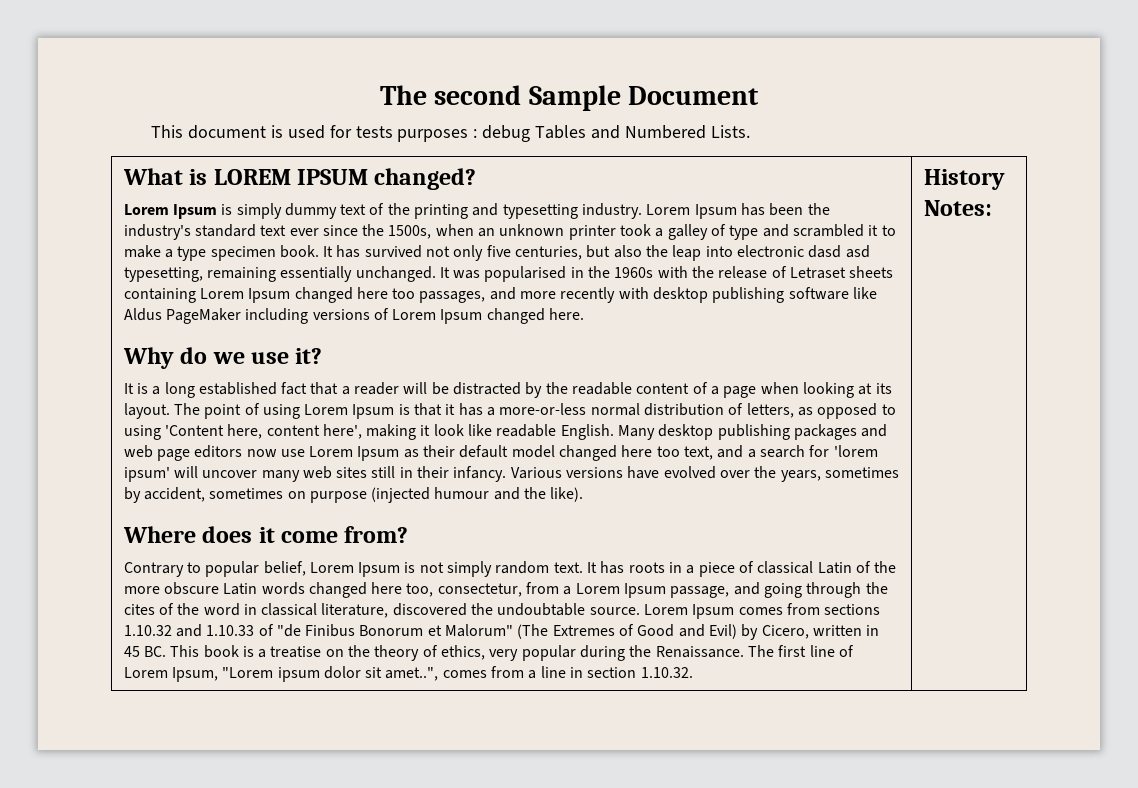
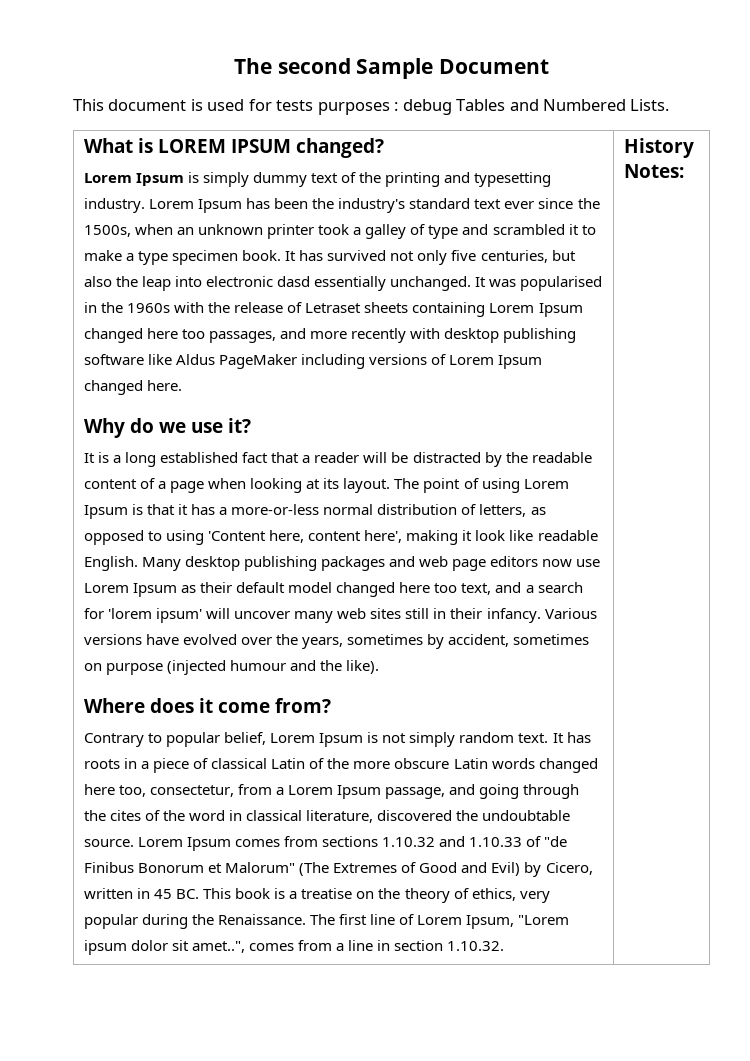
- It has survived not only five centuries, but also the leap into electronic dasd asd typesetting, remaining essentially unchanged.
+ It has survived not only five centuries, but also the leap into electronic dasd essentially unchanged.

